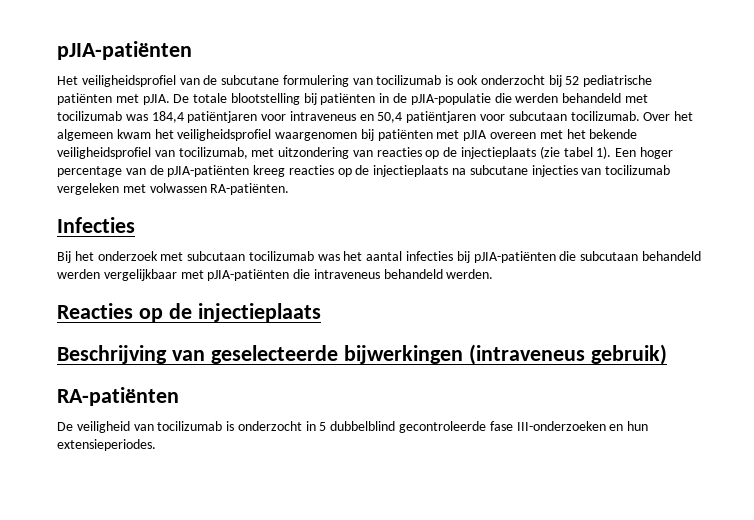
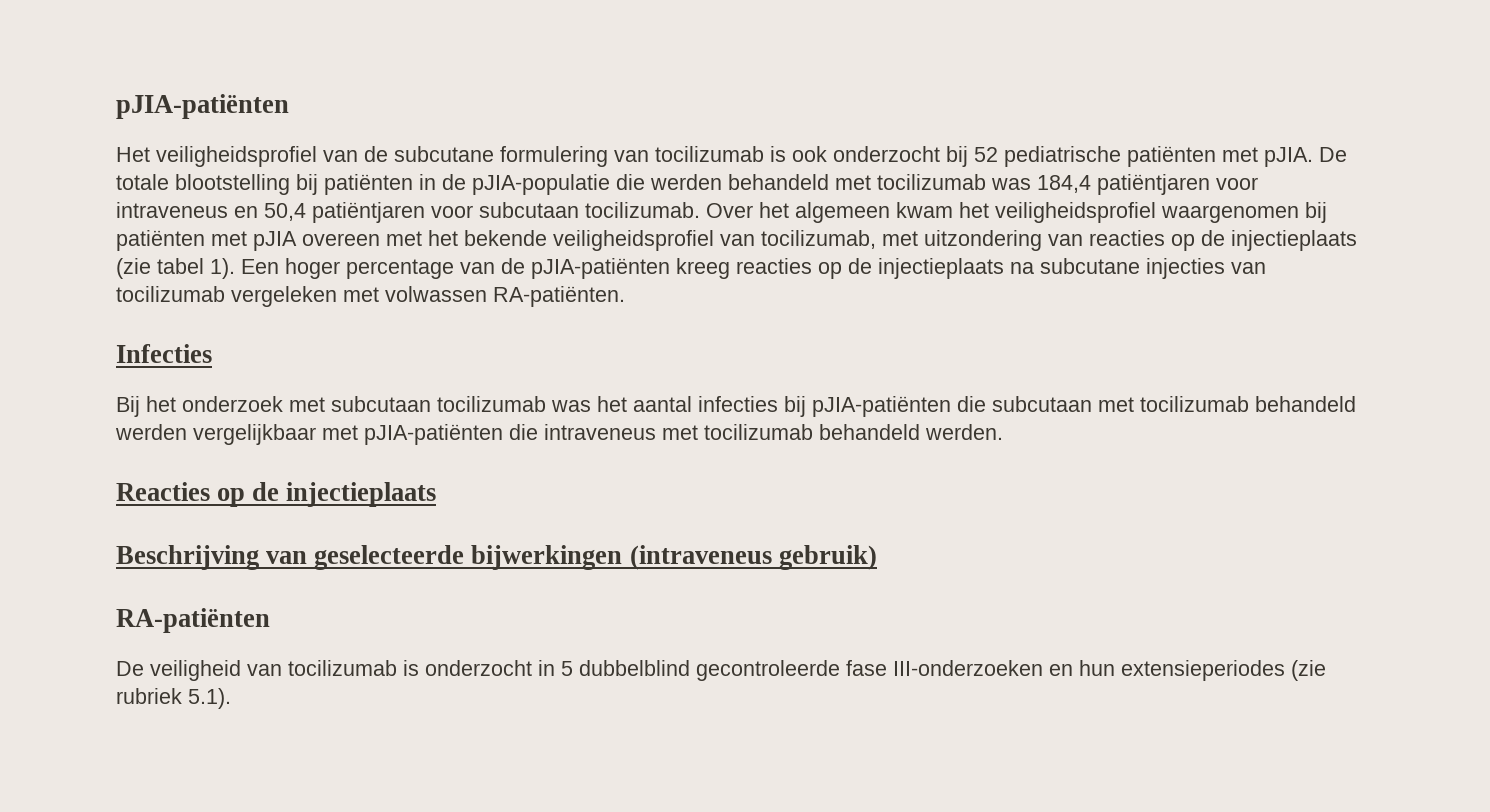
- Bij het onderzoek met subcutaan tocilizumab was het aantal infecties bij pJIA-patiënten die subcutaan behandeld werden vergelijkbaar met pJIA-patiënten die intraveneus behandeld werden.
+ Bij het onderzoek met subcutaan tocilizumab was het aantal infecties bij pJIA-patiënten die subcutaan met tocilizumab behandeld werden vergelijkbaar met pJIA-patiënten die intraveneus met tocilizumab behandeld werden.
- De veiligheid van tocilizumab is onderzocht in 5 dubbelblind gecontroleerde fase III-onderzoeken en hun extensieperiodes.
+ De veiligheid van tocilizumab is onderzocht in 5 dubbelblind gecontroleerde fase III-onderzoeken en hun extensieperiodes (zie rubriek 5.1).

